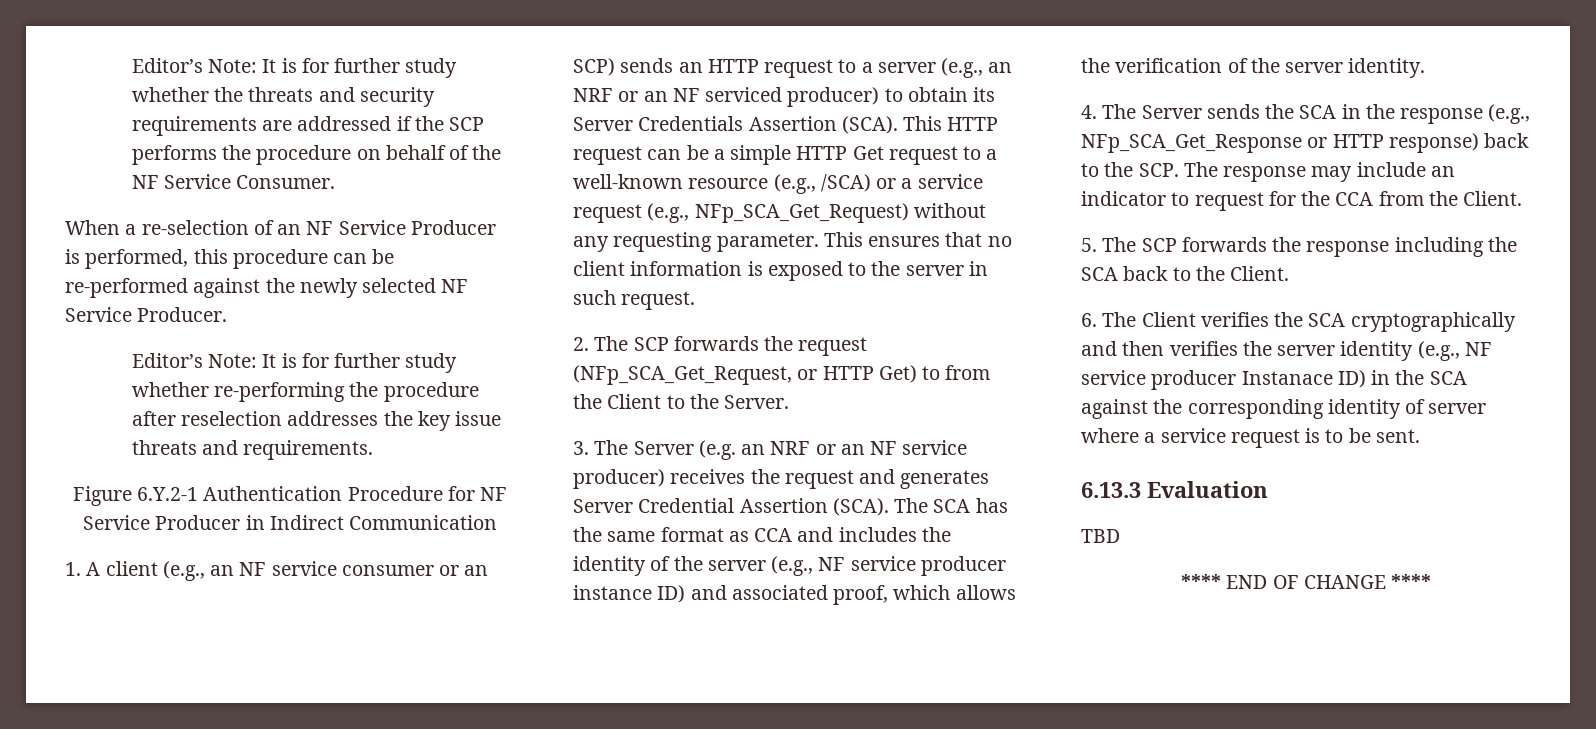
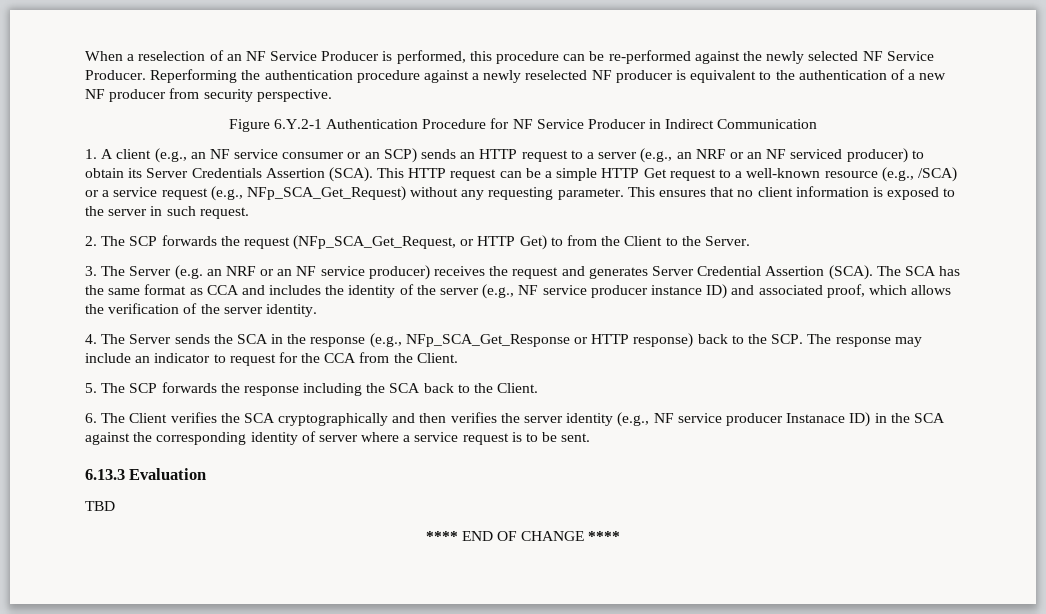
- Editor’s Note: It is for further study whether the threats and security requirements are addressed if the SCP performs the procedure on behalf of the NF Service Consumer.
- When a re-selection of an NF Service Producer is performed, this procedure can be re-performed against the newly selected NF Service Producer.
- Editor’s Note: It is for further study whether re-performing the procedure after reselection addresses the key issue threats and requirements.
+ When a reselection of an NF Service Producer is performed, this procedure can be re-performed against the newly selected NF Service Producer. Reperforming the authentication procedure against a newly reselected NF producer is equivalent to the authentication of a new NF producer from security perspective.

